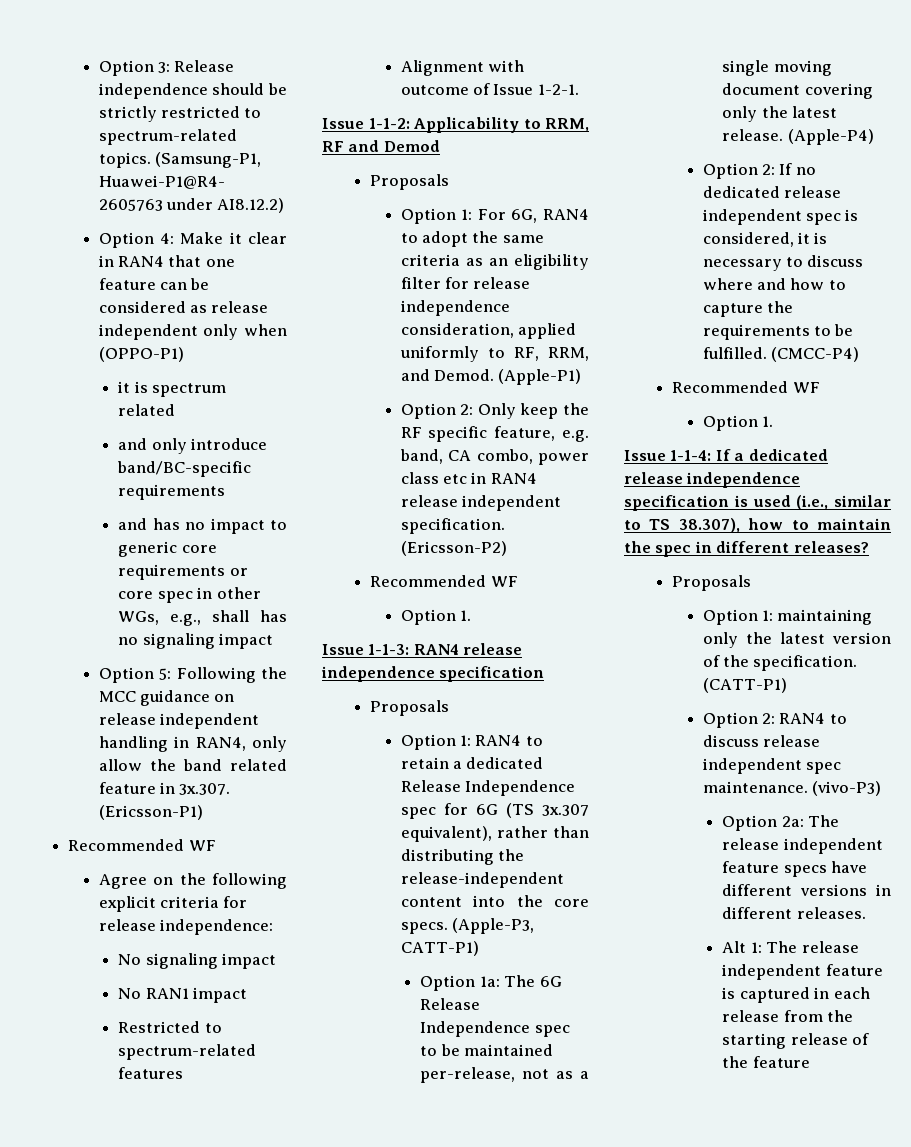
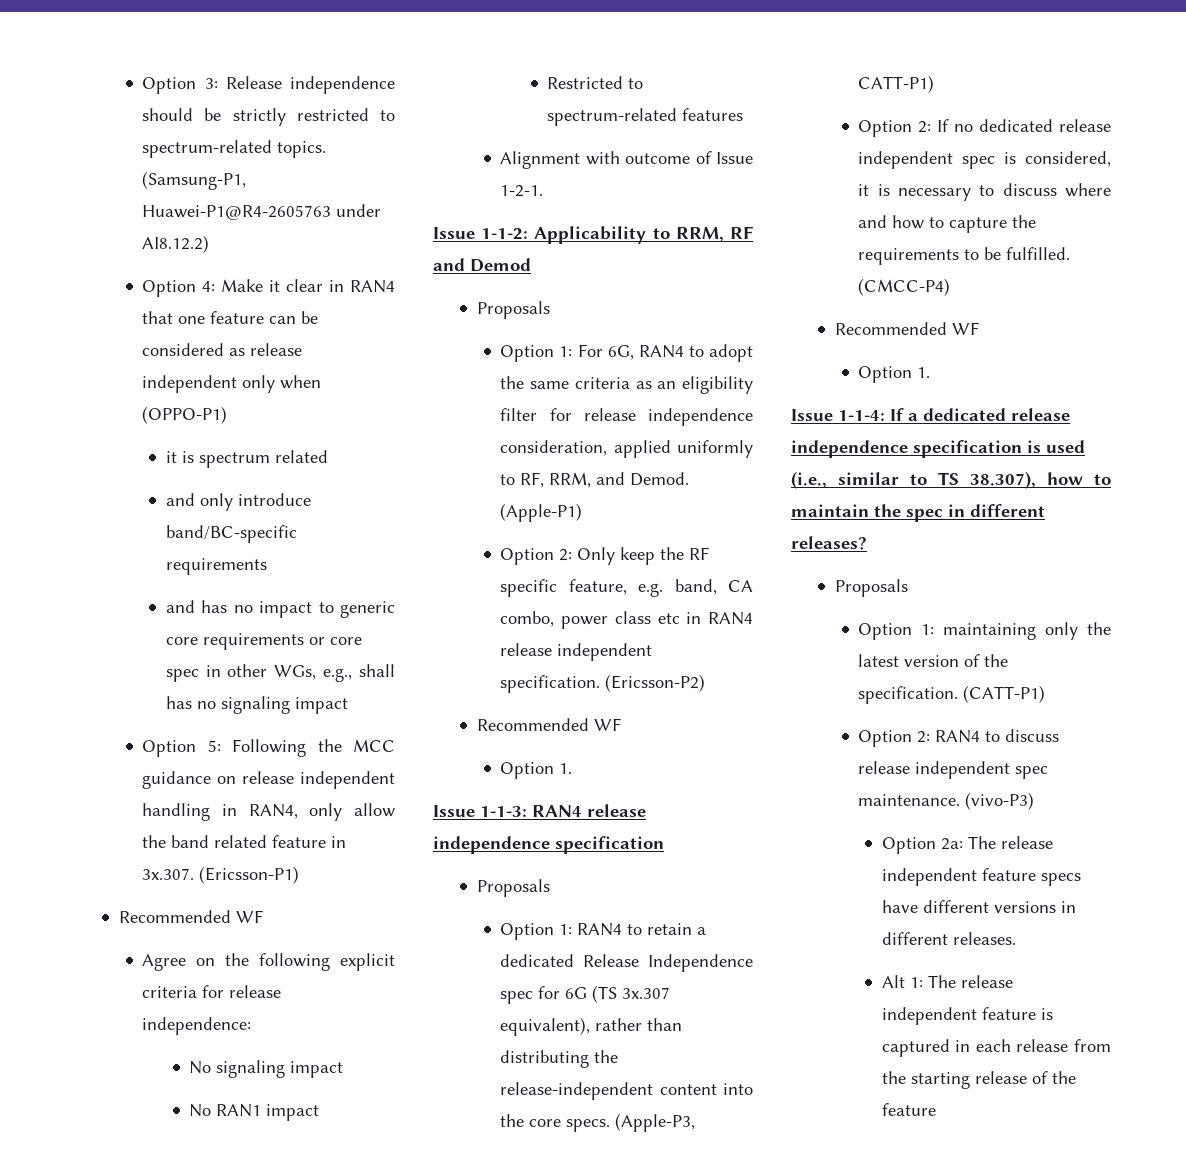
- Option 1a: The 6G Release Independence spec to be maintained per-release, not as a single moving document covering only the latest release. (Apple-P4)

